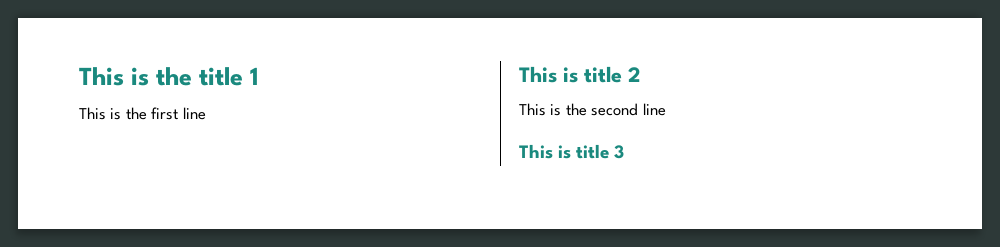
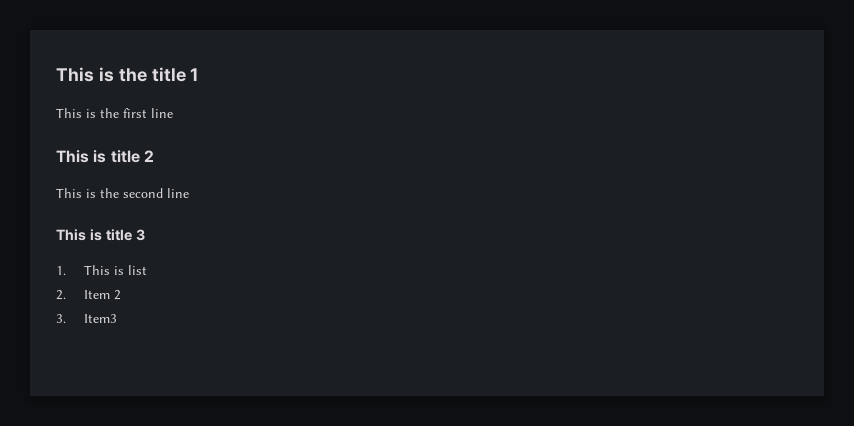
+ 1. This is list
+ 2. Item 2
+ 3. Item3

